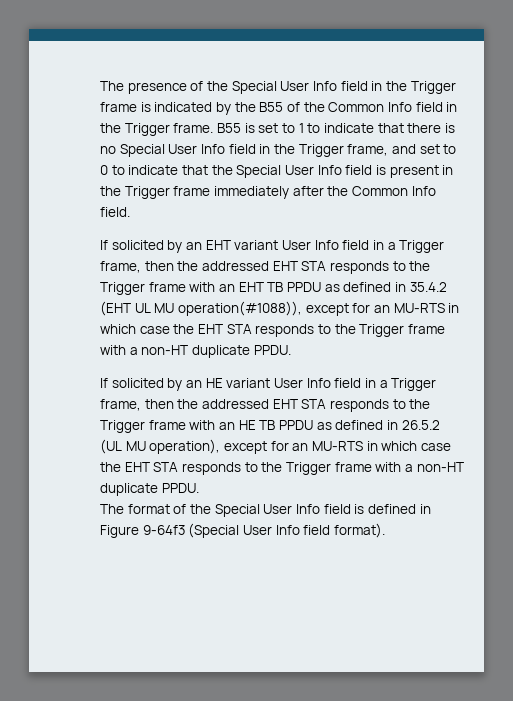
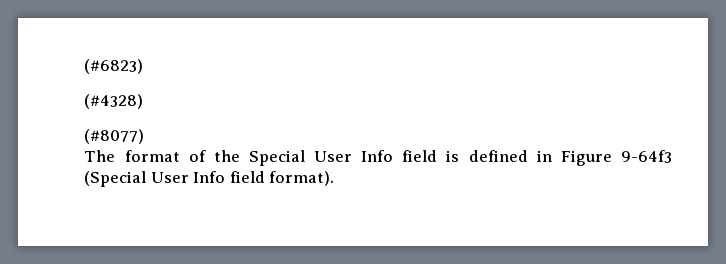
- The presence of the Special User Info field in the Trigger frame is indicated by the B55 of the Common Info field in the Trigger frame. B55 is set to 1 to indicate that there is no Special User Info field in the Trigger frame, and set to 0 to indicate that the Special User Info field is present in the Trigger frame immediately after the Common Info field.
- If solicited by an EHT variant User Info field in a Trigger frame, then the addressed EHT STA responds to the Trigger frame with an EHT TB PPDU as defined in 35.4.2 (EHT UL MU operation(#1088)), except for an MU-RTS in which case the EHT STA responds to the Trigger frame with a non-HT duplicate PPDU.
- If solicited by an HE variant User Info field in a Trigger frame, then the addressed EHT STA responds to the Trigger frame with an HE TB PPDU as defined in 26.5.2 (UL MU operation), except for an MU-RTS in which case the EHT STA responds to the Trigger frame with a non-HT duplicate PPDU.
+ (#6823)
+ (#4328)
+ (#8077)

